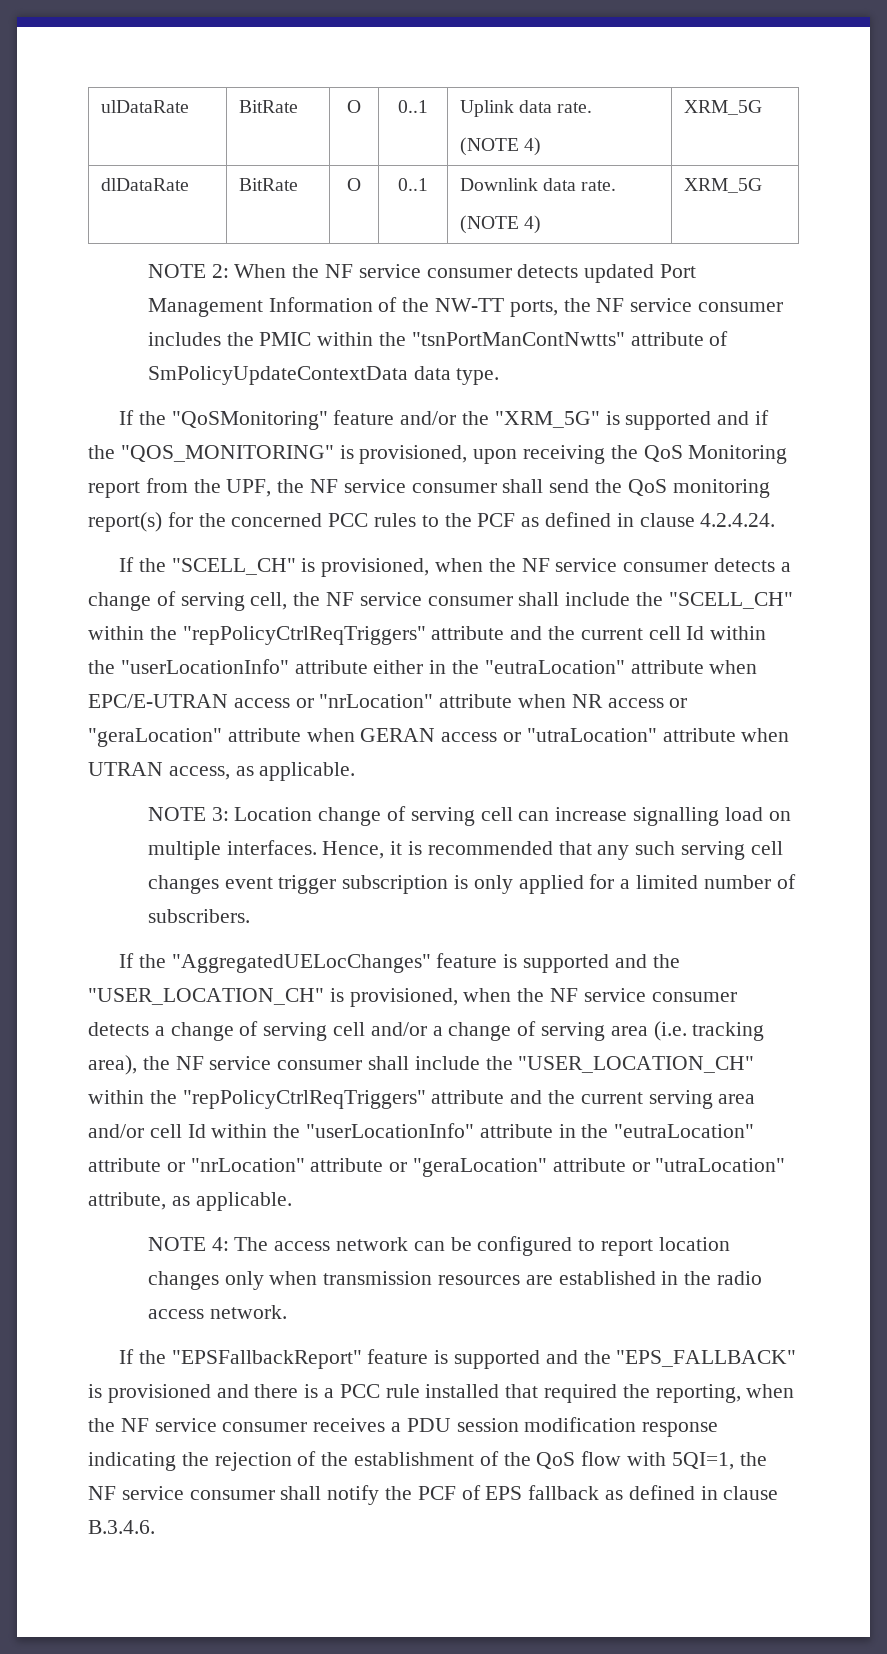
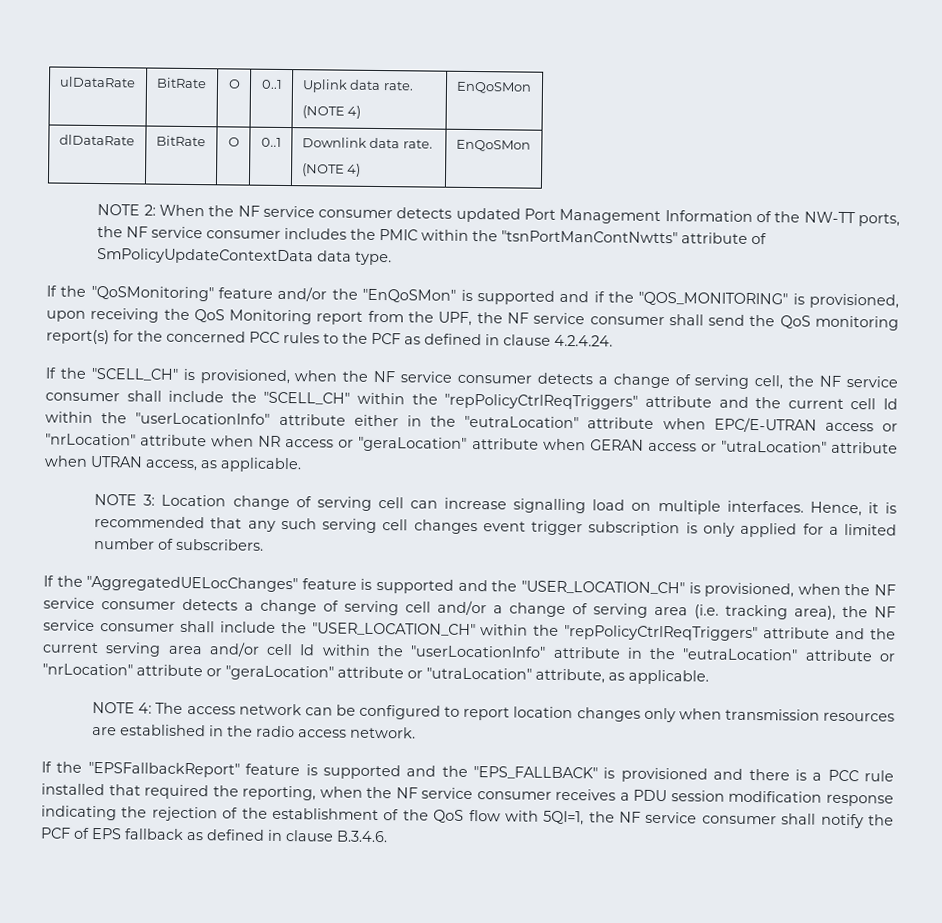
  ulDataRate | BitRate | O | 0..1 | Uplink data rate.
- (NOTE 4) | XRM_5G
+ (NOTE 4) | EnQoSMon
  dlDataRate | BitRate | O | 0..1 | Downlink data rate.
- (NOTE 4) | XRM_5G
+ (NOTE 4) | EnQoSMon
- If the "QoSMonitoring" feature and/or the "XRM_5G" is supported and if the "QOS_MONITORING" is provisioned, upon receiving the QoS Monitoring report from the UPF, the NF service consumer shall send the QoS monitoring report(s) for the concerned PCC rules to the PCF as defined in clause 4.2.4.24.
+ If the "QoSMonitoring" feature and/or the "EnQoSMon" is supported and if the "QOS_MONITORING" is provisioned, upon receiving the QoS Monitoring report from the UPF, the NF service consumer shall send the QoS monitoring report(s) for the concerned PCC rules to the PCF as defined in clause 4.2.4.24.

